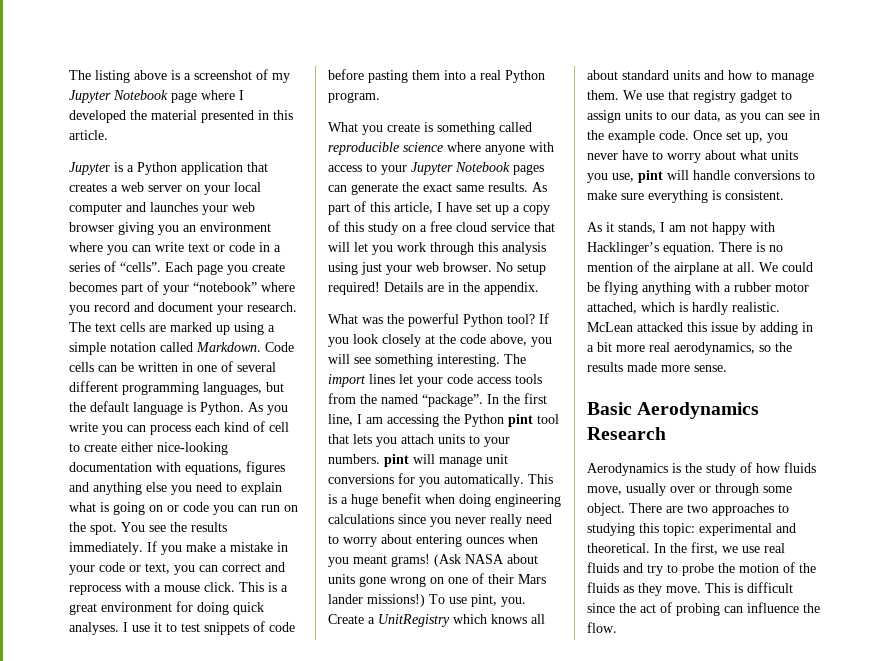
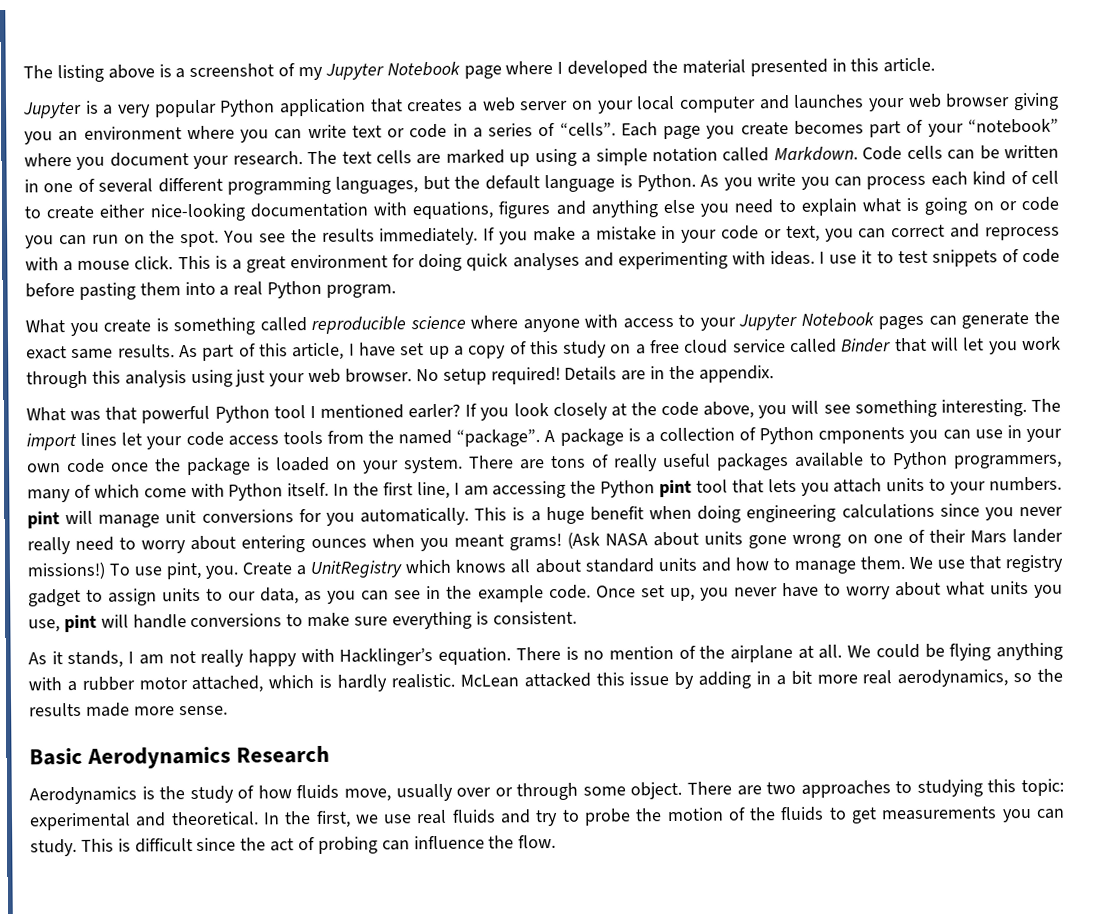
- Jupyter is a Python application that creates a web server on your local computer and launches your web browser giving you an environment where you can write text or code in a series of “cells”.
+ Jupyter is a very popular Python application that creates a web server on your local computer and launches your web browser giving you an environment where you can write text or code in a series of “cells”.
- Each page you create becomes part of your “notebook” where you record and document your research.
+ Each page you create becomes part of your “notebook” where you document your research.
- This is a great environment for doing quick analyses.
+ This is a great environment for doing quick analyses and experimenting with ideas.
- As part of this article, I have set up a copy of this study on a free cloud service that will let you work through this analysis using just your web browser.
+ As part of this article, I have set up a copy of this study on a free cloud service called Binder that will let you work through this analysis using just your web browser.
- What was the powerful Python tool?
+ What was that powerful Python tool I mentioned earler?
+ A package is a collection of Python cmponents you can use in your own code once the package is loaded on your system. There are tons of really useful packages available to Python programmers, many of which come with Python itself.
- As it stands, I am not happy with Hacklinger’s equation.
+ As it stands, I am not really happy with Hacklinger’s equation.
- In the first, we use real fluids and try to probe the motion of the fluids as they move.
+ In the first, we use real fluids and try to probe the motion of the fluids to get measurements you can study.

